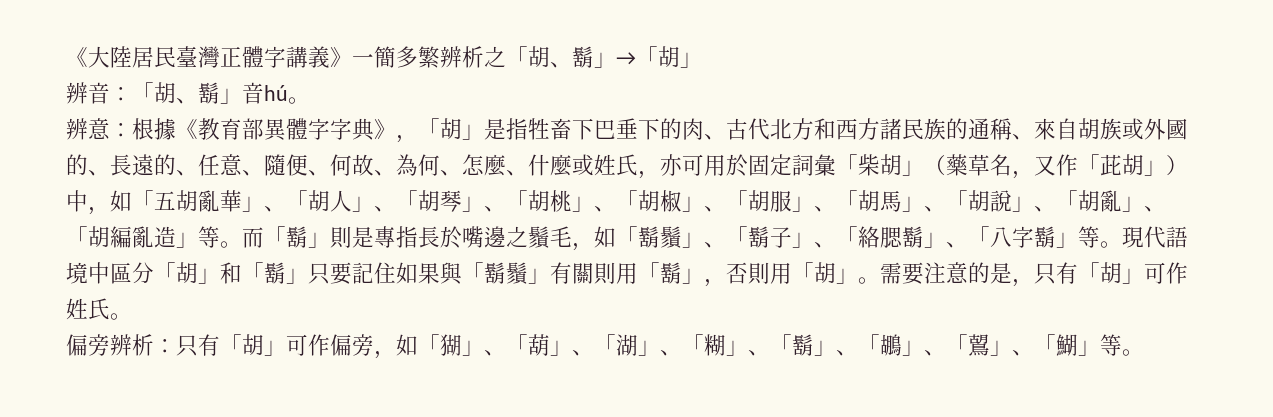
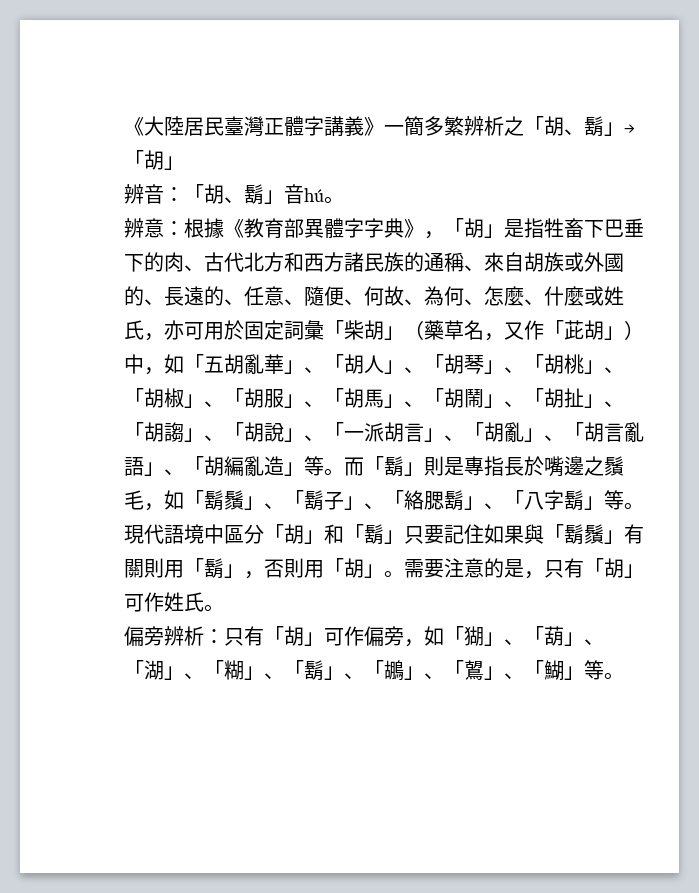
- 根據《教育部異體字字典》，「胡」是指牲畜下巴垂下的肉、古代北方和西方諸民族的通稱、來自胡族或外國的、長遠的、任意、隨便、何故、為何、怎麼、什麼或姓氏，亦可用於固定詞彙「柴胡」（藥草名，又作「茈胡」）中，如「五胡亂華」、「胡人」、「胡琴」、「胡桃」、「胡椒」、「胡服」、「胡馬」、「胡說」、「胡亂」、「胡編亂造」等。
+ 根據《教育部異體字字典》，「胡」是指牲畜下巴垂下的肉、古代北方和西方諸民族的通稱、來自胡族或外國的、長遠的、任意、隨便、何故、為何、怎麼、什麼或姓氏，亦可用於固定詞彙「柴胡」（藥草名，又作「茈胡」）中，如「五胡亂華」、「胡人」、「胡琴」、「胡桃」、「胡椒」、「胡服」、「胡馬」、「胡鬧」、「胡扯」、「胡謅」、「胡說」、「一派胡言」、「胡亂」、「胡言亂語」、「胡編亂造」等。

